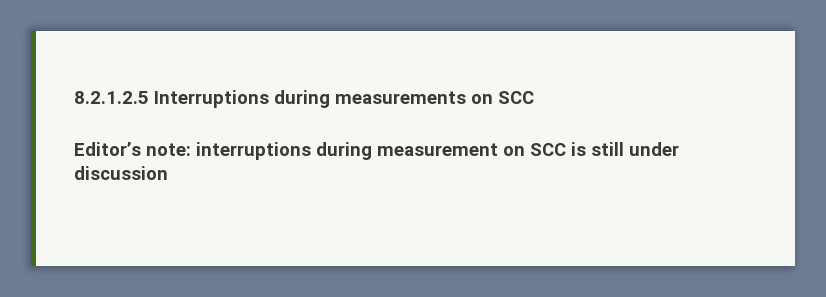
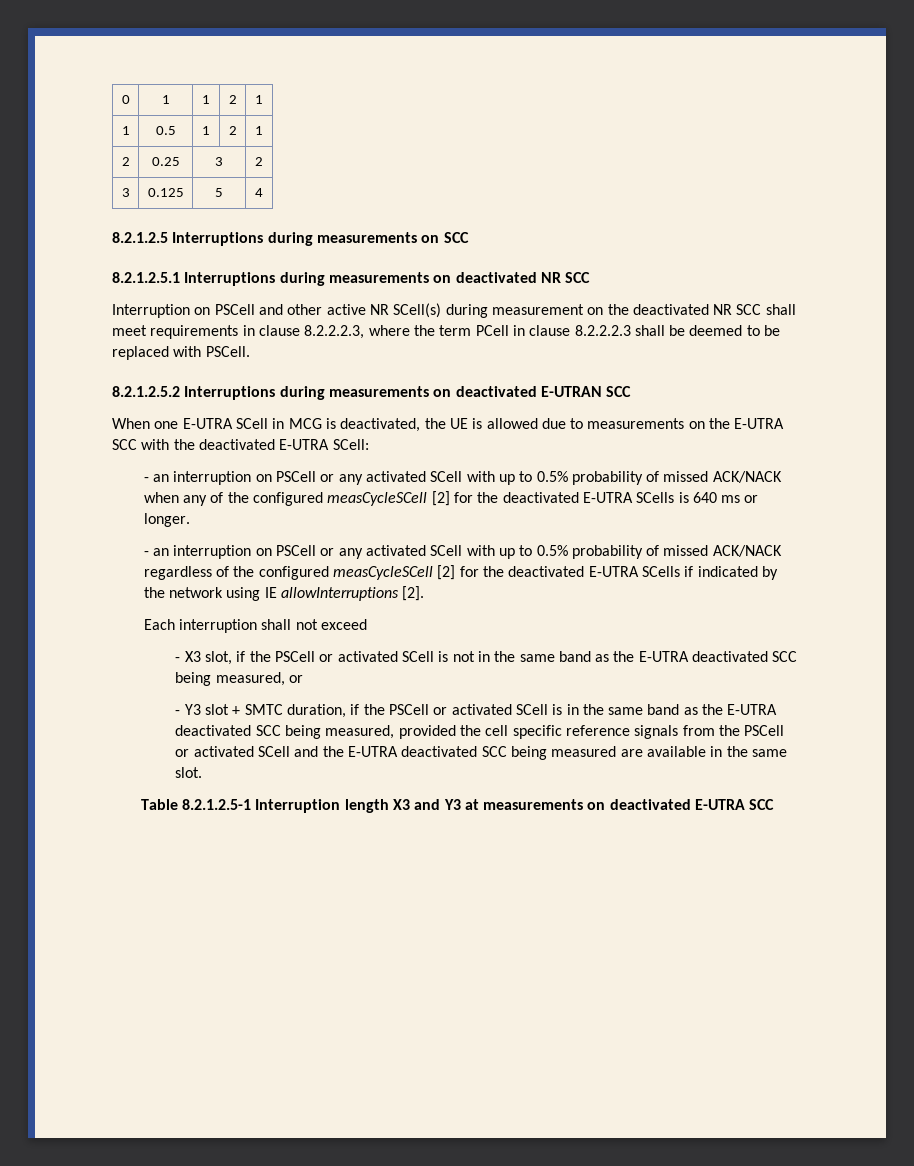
+ 0 | 1 | 1 | 2 | 1
+ 1 | 0.5 | 1 | 2 | 1
+ 2 | 0.25 | 3 | 2
+ 3 | 0.125 | 5 | 4
- Editor’s note: interruptions during measurement on SCC is still under discussion
+ 8.2.1.2.5.1 Interruptions during measurements on deactivated NR SCC
+ Interruption on PSCell and other active NR SCell(s) during measurement on the deactivated NR SCC shall meet requirements in clause 8.2.2.2.3, where the term PCell in clause 8.2.2.2.3 shall be deemed to be replaced with PSCell.
+ 8.2.1.2.5.2 Interruptions during measurements on deactivated E-UTRAN SCC
+ When one E-UTRA SCell in MCG is deactivated, the UE is allowed due to measurements on the E-UTRA SCC with the deactivated E-UTRA SCell:
+ - an interruption on PSCell or any activated SCell with up to 0.5% probability of missed ACK/NACK when any of the configured measCycleSCell [2] for the deactivated E-UTRA SCells is 640 ms or longer.
+ - an interruption on PSCell or any activated SCell with up to 0.5% probability of missed ACK/NACK regardless of the configured measCycleSCell [2] for the deactivated E-UTRA SCells if indicated by the network using IE allowInterruptions [2].
+ Each interruption shall not exceed
+ - X3 slot, if the PSCell or activated SCell is not in the same band as the E-UTRA deactivated SCC being measured, or
+ - Y3 slot + SMTC duration, if the PSCell or activated SCell is in the same band as the E-UTRA deactivated SCC being measured, provided the cell specific reference signals from the PSCell or activated SCell and the E-UTRA deactivated SCC being measured are available in the same slot.
+ Table 8.2.1.2.5-1 Interruption length X3 and Y3 at measurements on deactivated E-UTRA SCC

